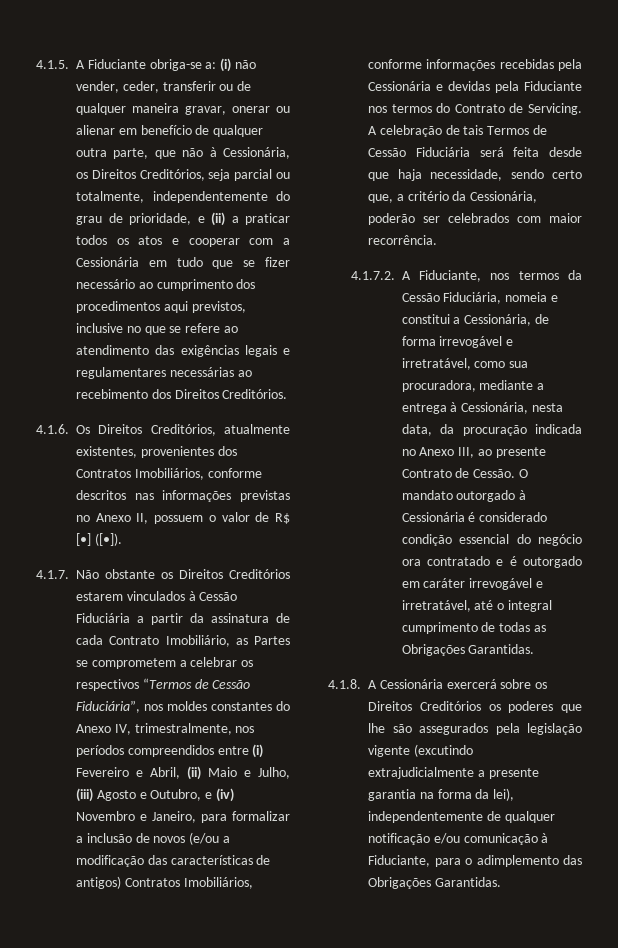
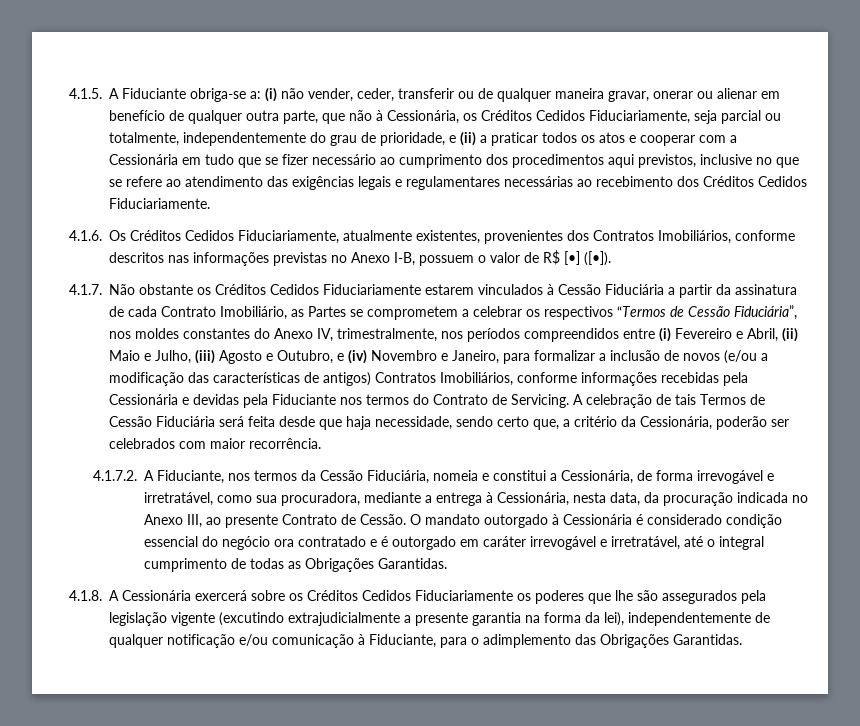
- (i) não vender, ceder, transferir ou de qualquer maneira gravar, onerar ou alienar em benefício de qualquer outra parte, que não à Cessionária, os Direitos Creditórios, seja parcial ou totalmente, independentemente do grau de prioridade, e (ii) a praticar todos os atos e cooperar com a Cessionária em tudo que se fizer necessário ao cumprimento dos procedimentos aqui previstos, inclusive no que se refere ao atendimento das exigências legais e regulamentares necessárias ao recebimento dos Direitos Creditórios.
+ (i) não vender, ceder, transferir ou de qualquer maneira gravar, onerar ou alienar em benefício de qualquer outra parte, que não à Cessionária, os Créditos Cedidos Fiduciariamente, seja parcial ou totalmente, independentemente do grau de prioridade, e (ii) a praticar todos os atos e cooperar com a Cessionária em tudo que se fizer necessário ao cumprimento dos procedimentos aqui previstos, inclusive no que se refere ao atendimento das exigências legais e regulamentares necessárias ao recebimento dos Créditos Cedidos Fiduciariamente.
- 4.1.6. Os Direitos Creditórios, atualmente existentes, provenientes dos Contratos Imobiliários, conforme descritos nas informações previstas no Anexo II, possuem o valor de R$ [•] ([•]).
+ 4.1.6. Os Créditos Cedidos Fiduciariamente, atualmente existentes, provenientes dos Contratos Imobiliários, conforme descritos nas informações previstas no Anexo I-B, possuem o valor de R$ [•] ([•]).
- 4.1.7. Não obstante os Direitos Creditórios estarem vinculados à Cessão Fiduciária a partir da assinatura de cada Contrato Imobiliário, as Partes se comprometem a celebrar os respectivos “Termos de Cessão Fiduciária”, nos moldes constantes do Anexo IV, trimestralmente, nos períodos compreendidos entre (i) Fevereiro e Abril, (ii) Maio e Julho, (iii) Agosto e Outubro, e (iv) Novembro e Janeiro, para formalizar a inclusão de novos (e/ou a modificação das características de antigos) Contratos Imobiliários, conforme informações recebidas pela Cessionária e devidas pela Fiduciante nos termos do Contrato de Servicing.
+ 4.1.7. Não obstante os Créditos Cedidos Fiduciariamente estarem vinculados à Cessão Fiduciária a partir da assinatura de cada Contrato Imobiliário, as Partes se comprometem a celebrar os respectivos “Termos de Cessão Fiduciária”, nos moldes constantes do Anexo IV, trimestralmente, nos períodos compreendidos entre (i) Fevereiro e Abril, (ii) Maio e Julho, (iii) Agosto e Outubro, e (iv) Novembro e Janeiro, para formalizar a inclusão de novos (e/ou a modificação das características de antigos) Contratos Imobiliários, conforme informações recebidas pela Cessionária e devidas pela Fiduciante nos termos do Contrato de Servicing.
- 4.1.8. A Cessionária exercerá sobre os Direitos Creditórios os poderes que lhe são assegurados pela legislação vigente (excutindo extrajudicialmente a presente garantia na forma da lei), independentemente de qualquer notificação e/ou comunicação à Fiduciante, para o adimplemento das Obrigações Garantidas.
+ 4.1.8. A Cessionária exercerá sobre os Créditos Cedidos Fiduciariamente os poderes que lhe são assegurados pela legislação vigente (excutindo extrajudicialmente a presente garantia na forma da lei), independentemente de qualquer notificação e/ou comunicação à Fiduciante, para o adimplemento das Obrigações Garantidas.

